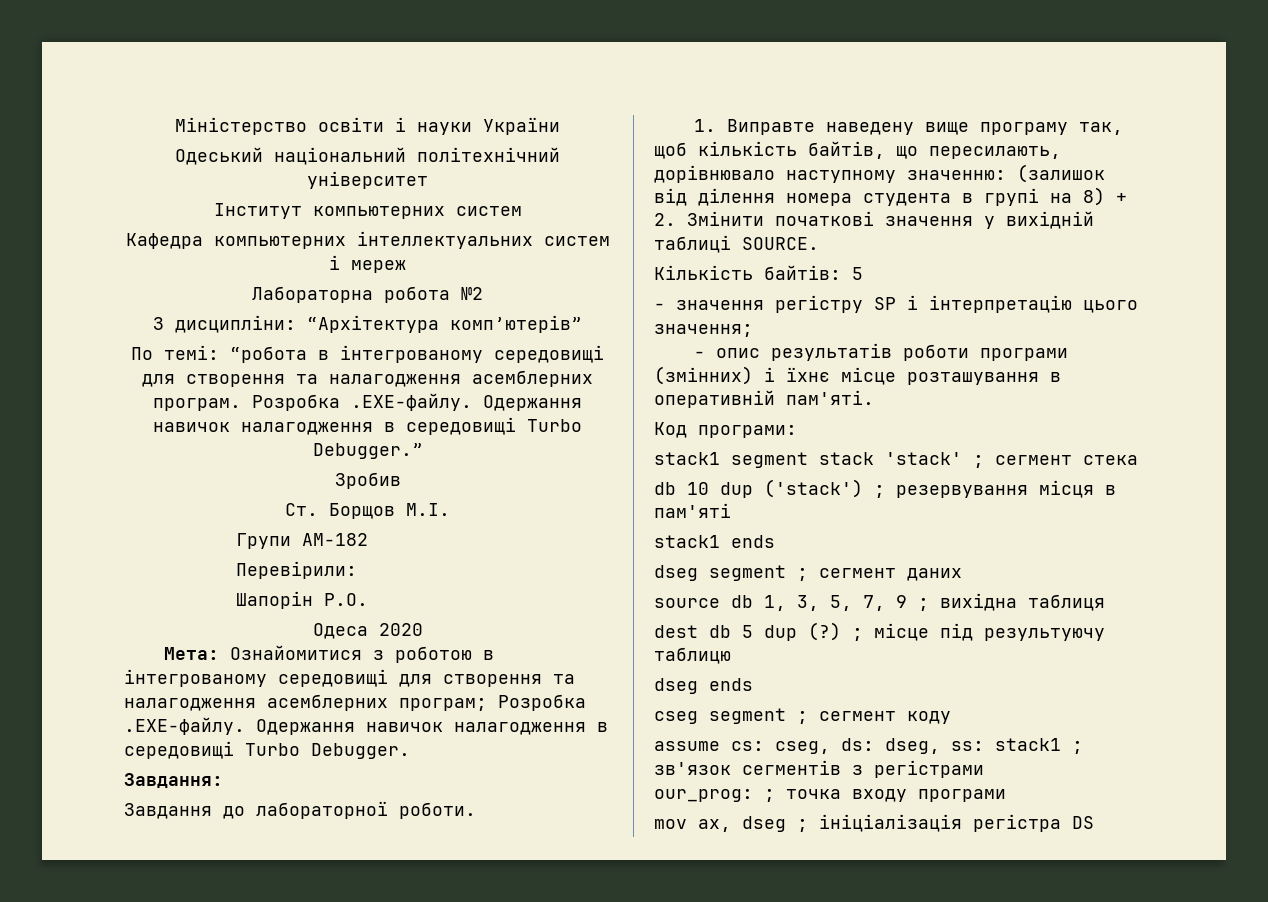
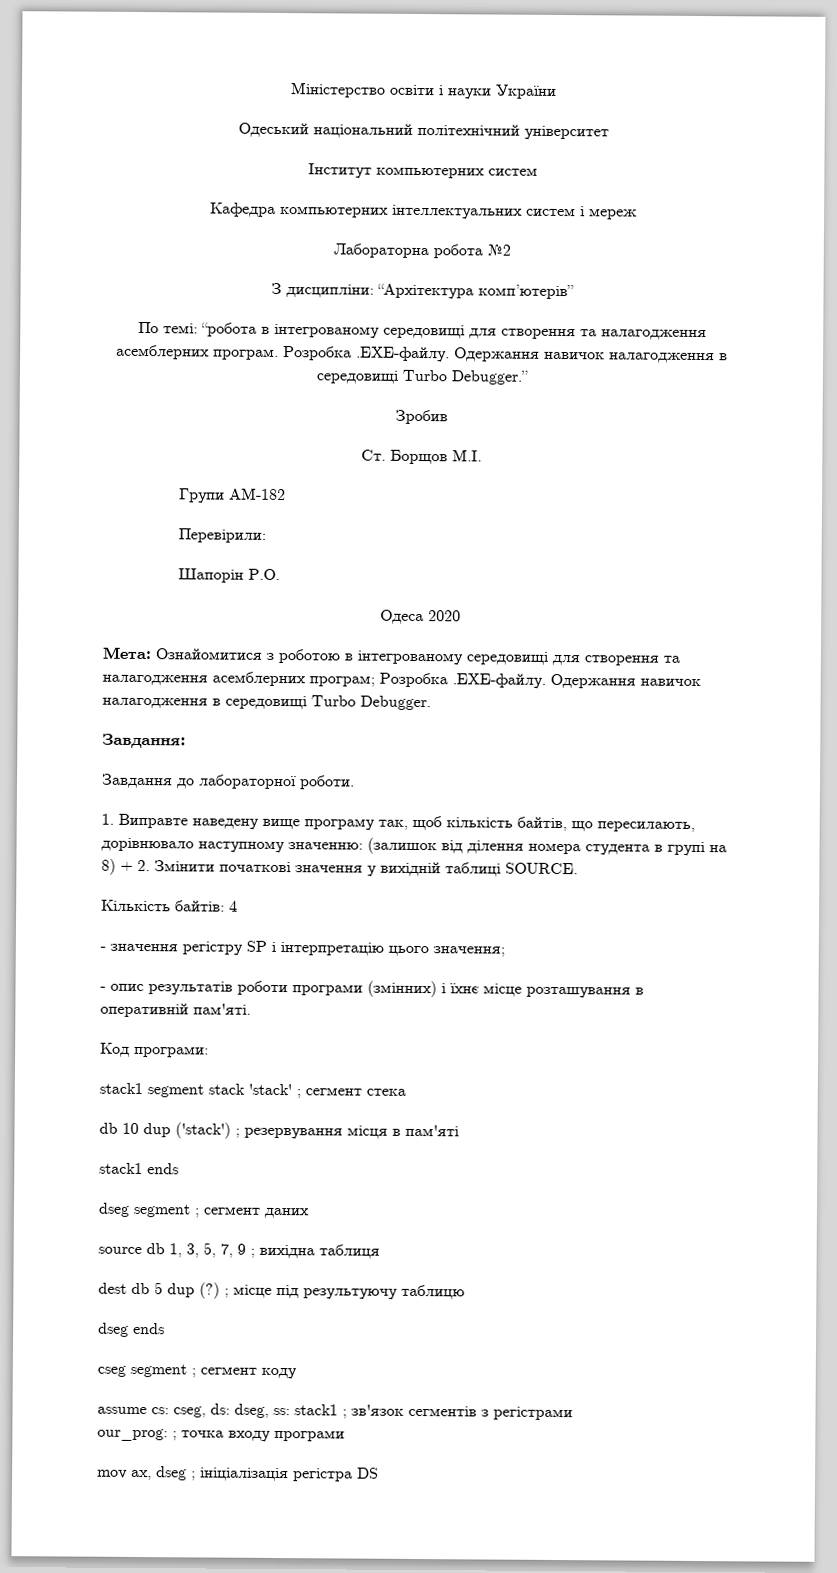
- Кількість байтів: 5
+ Кількість байтів: 4

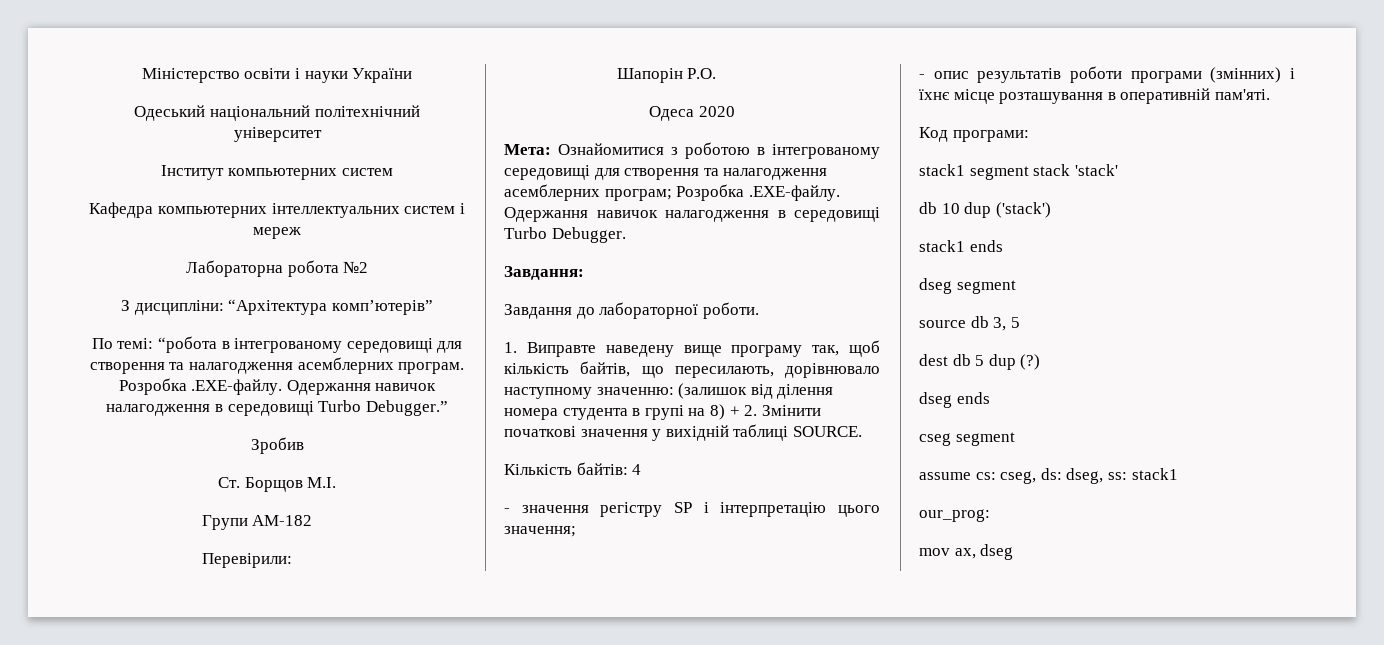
- stack1 segment stack 'stack' ; сегмент стека
+ stack1 segment stack 'stack'
- db 10 dup ('stack') ; резервування місця в пам'яті
+ db 10 dup ('stack')
- dseg segment ; сегмент даних
+ dseg segment
- source db 1, 3, 5, 7, 9 ; вихідна таблиця
+ source db 3, 5
- dest db 5 dup (?) ; місце під результуючу таблицю
+ dest db 5 dup (?)
- cseg segment ; сегмент коду
+ cseg segment
- assume cs: cseg, ds: dseg, ss: stack1 ; зв'язок сегментів з регістрами
- our_prog: ; точка входу програми
+ assume cs: cseg, ds: dseg, ss: stack1
+ our_prog:
- mov ax, dseg ; ініціалізація регістра DS
+ mov ax, dseg

